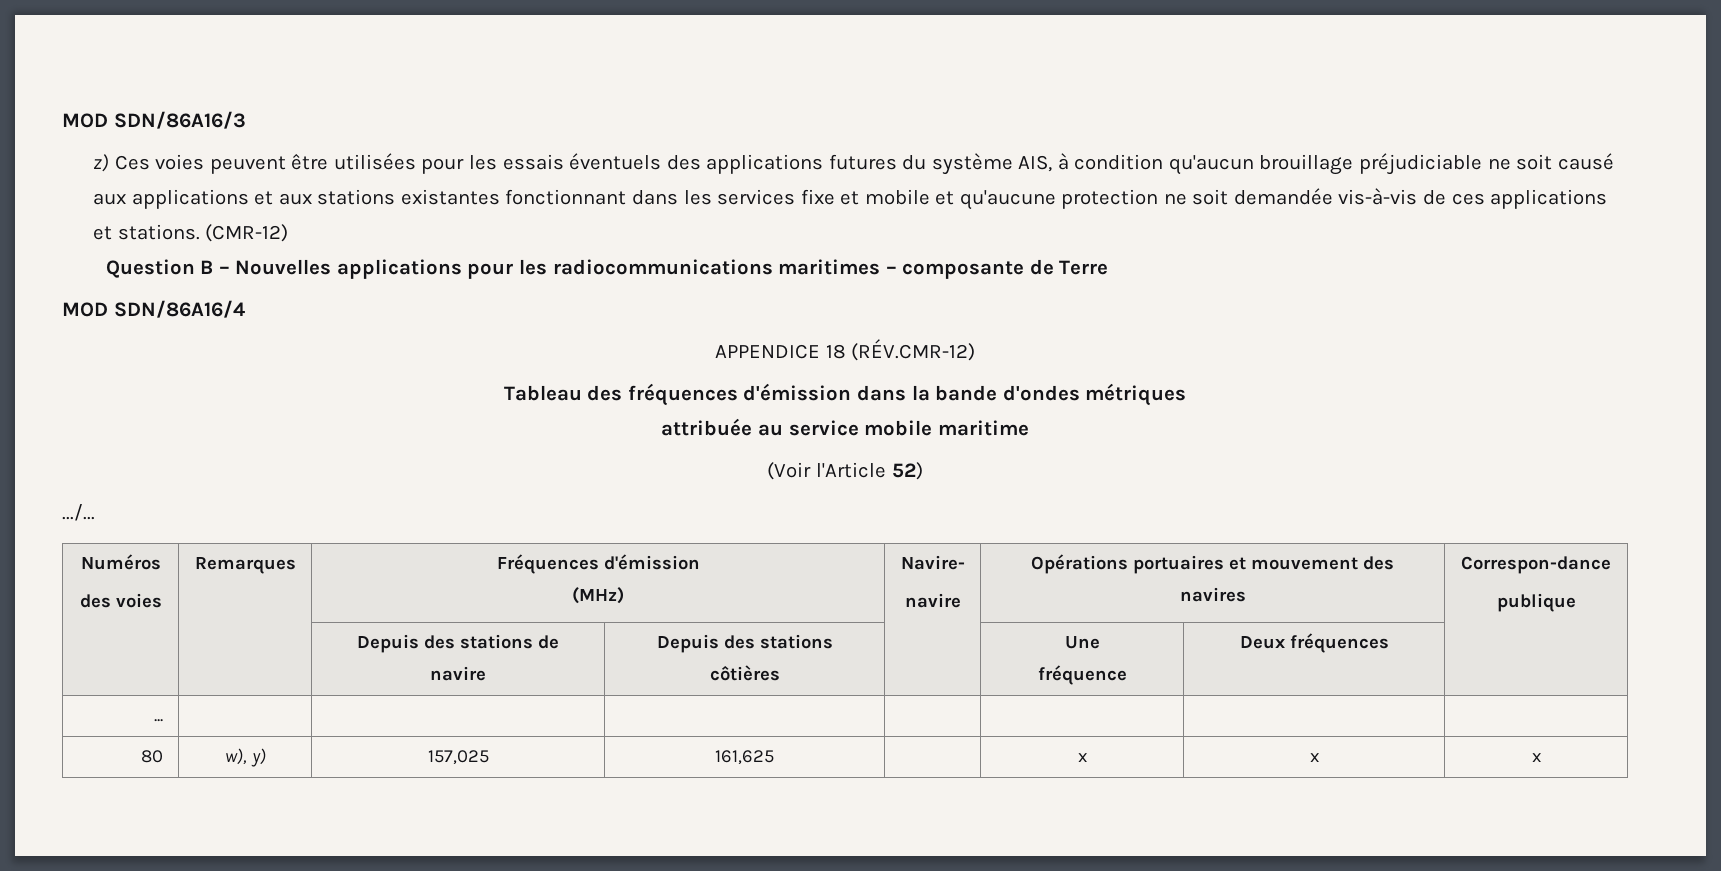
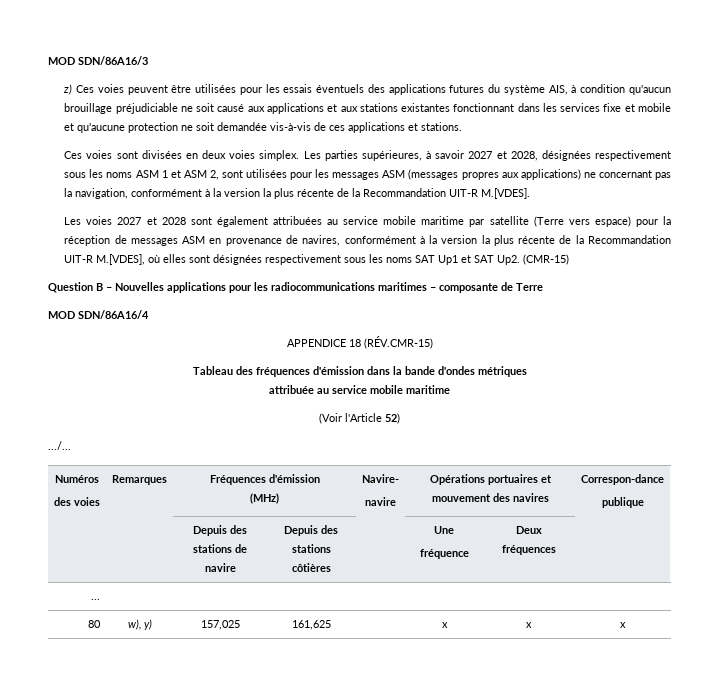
- z) Ces voies peuvent être utilisées pour les essais éventuels des applications futures du système AIS, à condition qu'aucun brouillage préjudiciable ne soit causé aux applications et aux stations existantes fonctionnant dans les services fixe et mobile et qu'aucune protection ne soit demandée vis-à-vis de ces applications et stations. (CMR-12)
+ z) Ces voies peuvent être utilisées pour les essais éventuels des applications futures du système AIS, à condition qu'aucun brouillage préjudiciable ne soit causé aux applications et aux stations existantes fonctionnant dans les services fixe et mobile et qu'aucune protection ne soit demandée vis-à-vis de ces applications et stations.
+ Ces voies sont divisées en deux voies simplex. Les parties supérieures, à savoir 2027 et 2028, désignées respectivement sous les noms ASM 1 et ASM 2, sont utilisées pour les messages ASM (messages propres aux applications) ne concernant pas la navigation, conformément à la version la plus récente de la Recommandation UIT-R M.[VDES].
+ Les voies 2027 et 2028 sont également attribuées au service mobile maritime par satellite (Terre vers espace) pour la réception de messages ASM en provenance de navires, conformément à la version la plus récente de la Recommandation UIT-R M.[VDES], où elles sont désignées respectivement sous les noms SAT Up1 et SAT Up2. (CMR-15)
- APPENDICE 18 (RÉV.CMR-12)
+ APPENDICE 18 (RÉV.CMR-15)

